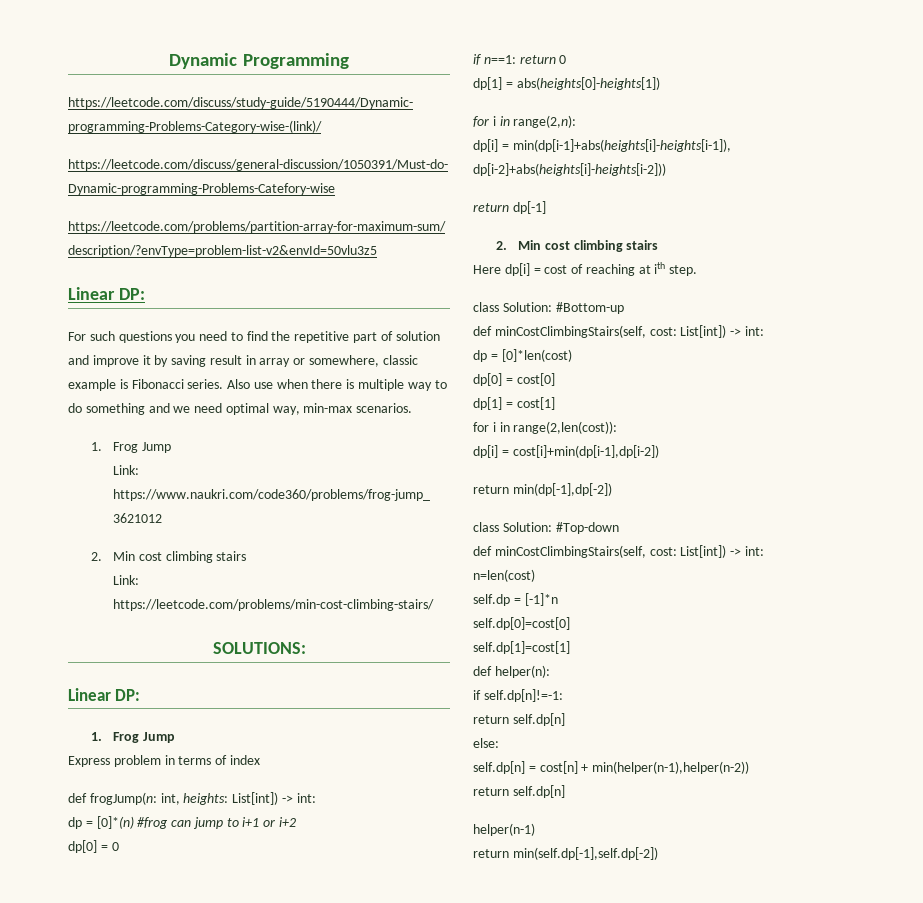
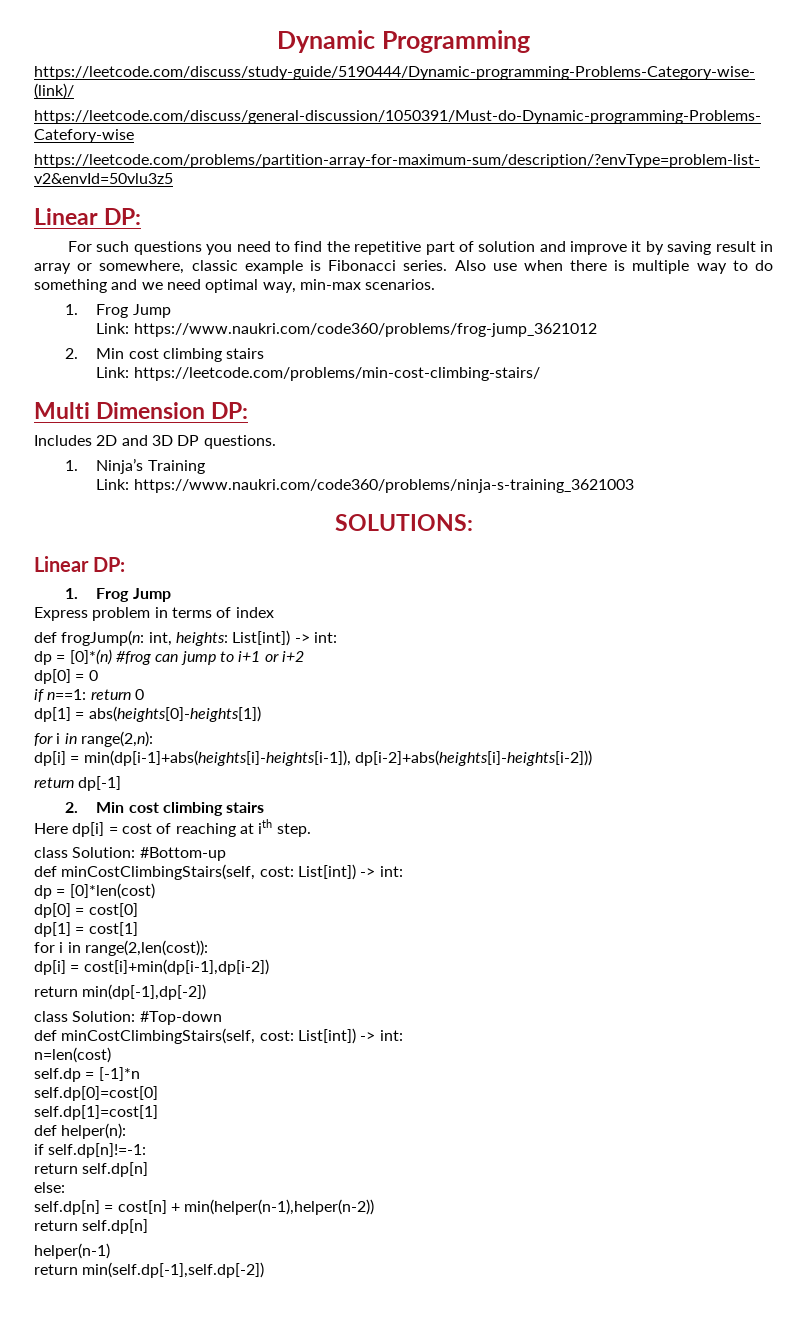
+ Multi Dimension DP:
+ Includes 2D and 3D DP questions.
+ 1. Ninja’s Training
+ Link: https://www.naukri.com/code360/problems/ninja-s-training_3621003

